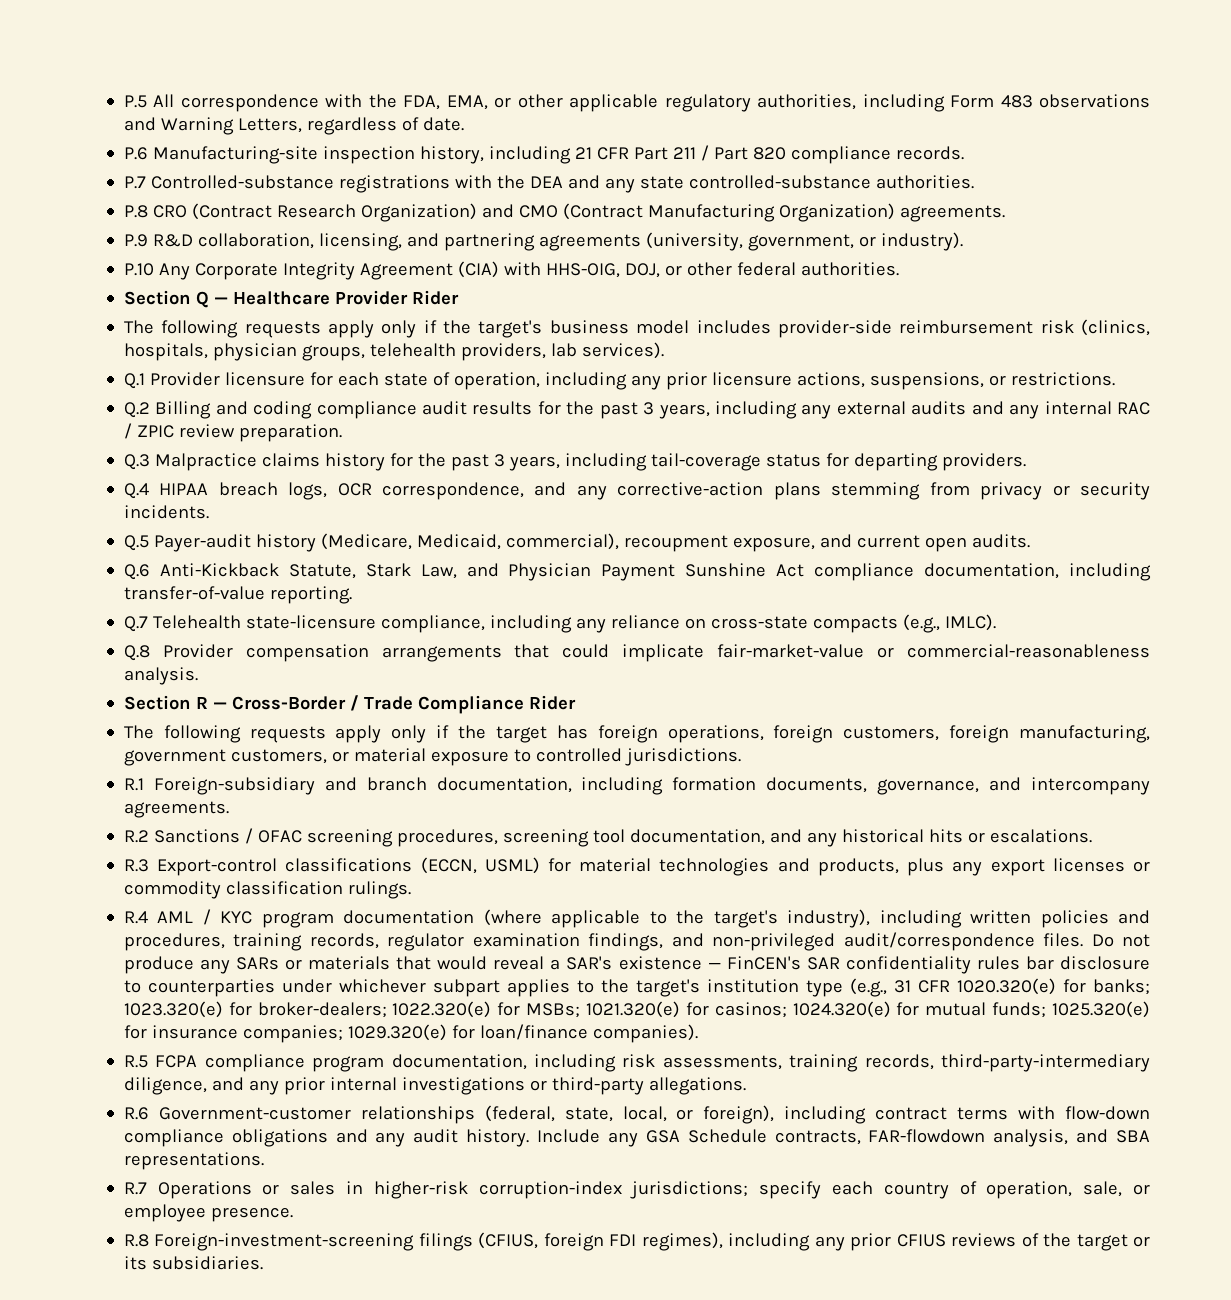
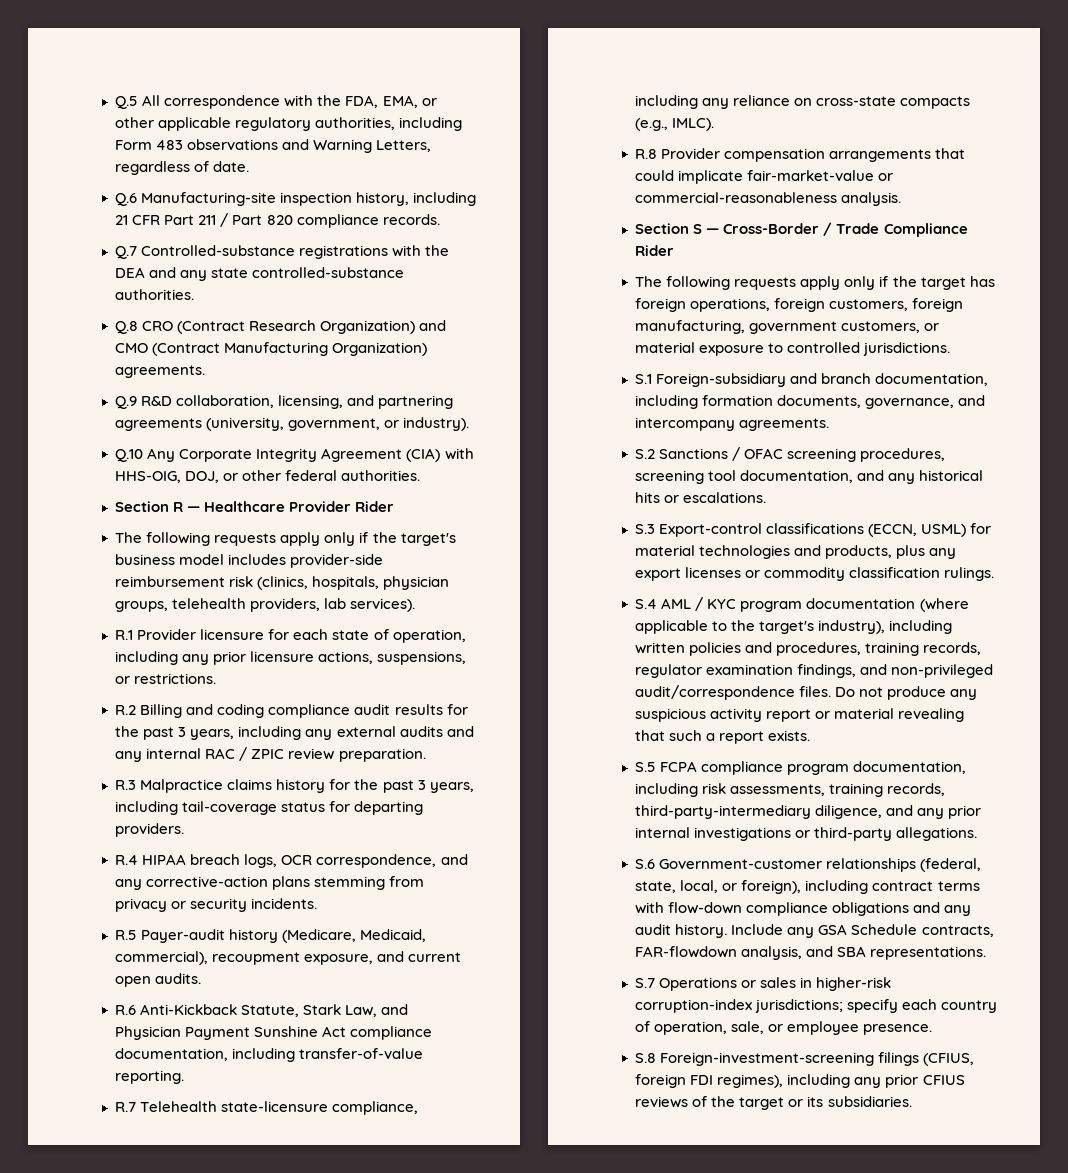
- P.5 All correspondence with the FDA, EMA, or other applicable regulatory authorities, including Form 483 observations and Warning Letters, regardless of date.
+ Q.5 All correspondence with the FDA, EMA, or other applicable regulatory authorities, including Form 483 observations and Warning Letters, regardless of date.
- P.6 Manufacturing-site inspection history, including 21 CFR Part 211 / Part 820 compliance records.
+ Q.6 Manufacturing-site inspection history, including 21 CFR Part 211 / Part 820 compliance records.
- P.7 Controlled-substance registrations with the DEA and any state controlled-substance authorities.
+ Q.7 Controlled-substance registrations with the DEA and any state controlled-substance authorities.
- P.8 CRO (Contract Research Organization) and CMO (Contract Manufacturing Organization) agreements.
+ Q.8 CRO (Contract Research Organization) and CMO (Contract Manufacturing Organization) agreements.
- P.9 R&D collaboration, licensing, and partnering agreements (university, government, or industry).
+ Q.9 R&D collaboration, licensing, and partnering agreements (university, government, or industry).
- P.10 Any Corporate Integrity Agreement (CIA) with HHS-OIG, DOJ, or other federal authorities.
+ Q.10 Any Corporate Integrity Agreement (CIA) with HHS-OIG, DOJ, or other federal authorities.
- Section Q — Healthcare Provider Rider
+ Section R — Healthcare Provider Rider
- Q.1 Provider licensure for each state of operation, including any prior licensure actions, suspensions, or restrictions.
+ R.1 Provider licensure for each state of operation, including any prior licensure actions, suspensions, or restrictions.
- Q.2 Billing and coding compliance audit results for the past 3 years, including any external audits and any internal RAC / ZPIC review preparation.
+ R.2 Billing and coding compliance audit results for the past 3 years, including any external audits and any internal RAC / ZPIC review preparation.
- Q.3 Malpractice claims history for the past 3 years, including tail-coverage status for departing providers.
+ R.3 Malpractice claims history for the past 3 years, including tail-coverage status for departing providers.
- Q.4 HIPAA breach logs, OCR correspondence, and any corrective-action plans stemming from privacy or security incidents.
+ R.4 HIPAA breach logs, OCR correspondence, and any corrective-action plans stemming from privacy or security incidents.
- Q.5 Payer-audit history (Medicare, Medicaid, commercial), recoupment exposure, and current open audits.
+ R.5 Payer-audit history (Medicare, Medicaid, commercial), recoupment exposure, and current open audits.
- Q.6 Anti-Kickback Statute, Stark Law, and Physician Payment Sunshine Act compliance documentation, including transfer-of-value reporting.
+ R.6 Anti-Kickback Statute, Stark Law, and Physician Payment Sunshine Act compliance documentation, including transfer-of-value reporting.
- Q.7 Telehealth state-licensure compliance, including any reliance on cross-state compacts (e.g., IMLC).
+ R.7 Telehealth state-licensure compliance, including any reliance on cross-state compacts (e.g., IMLC).
- Q.8 Provider compensation arrangements that could implicate fair-market-value or commercial-reasonableness analysis.
+ R.8 Provider compensation arrangements that could implicate fair-market-value or commercial-reasonableness analysis.
- Section R — Cross-Border / Trade Compliance Rider
+ Section S — Cross-Border / Trade Compliance Rider
- R.1 Foreign-subsidiary and branch documentation, including formation documents, governance, and intercompany agreements.
+ S.1 Foreign-subsidiary and branch documentation, including formation documents, governance, and intercompany agreements.
- R.2 Sanctions / OFAC screening procedures, screening tool documentation, and any historical hits or escalations.
+ S.2 Sanctions / OFAC screening procedures, screening tool documentation, and any historical hits or escalations.
- R.3 Export-control classifications (ECCN, USML) for material technologies and products, plus any export licenses or commodity classification rulings.
+ S.3 Export-control classifications (ECCN, USML) for material technologies and products, plus any export licenses or commodity classification rulings.
- R.4 AML / KYC program documentation (where applicable to the target's industry), including written policies and procedures, training records, regulator examination findings, and non-privileged audit/correspondence files.
+ S.4 AML / KYC program documentation (where applicable to the target's industry), including written policies and procedures, training records, regulator examination findings, and non-privileged audit/correspondence files.
- Do not produce any SARs or materials that would reveal a SAR's existence — FinCEN's SAR confidentiality rules bar disclosure to counterparties under whichever subpart applies to the target's institution type (e.g., 31 CFR 1020.320(e) for banks; 1023.320(e) for broker-dealers; 1022.320(e) for MSBs; 1021.320(e) for casinos; 1024.320(e) for mutual funds; 1025.320(e) for insurance companies; 1029.320(e) for loan/finance companies).
- R.5 FCPA compliance program documentation, including risk assessments, training records, third-party-intermediary diligence, and any prior internal investigations or third-party allegations.
+ Do not produce any suspicious activity report or material revealing that such a report exists.
+ S.5 FCPA compliance program documentation, including risk assessments, training records, third-party-intermediary diligence, and any prior internal investigations or third-party allegations.
- R.6 Government-customer relationships (federal, state, local, or foreign), including contract terms with flow-down compliance obligations and any audit history.
+ S.6 Government-customer relationships (federal, state, local, or foreign), including contract terms with flow-down compliance obligations and any audit history.
- R.7 Operations or sales in higher-risk corruption-index jurisdictions; specify each country of operation, sale, or employee presence.
+ S.7 Operations or sales in higher-risk corruption-index jurisdictions; specify each country of operation, sale, or employee presence.
- R.8 Foreign-investment-screening filings (CFIUS, foreign FDI regimes), including any prior CFIUS reviews of the target or its subsidiaries.
+ S.8 Foreign-investment-screening filings (CFIUS, foreign FDI regimes), including any prior CFIUS reviews of the target or its subsidiaries.

